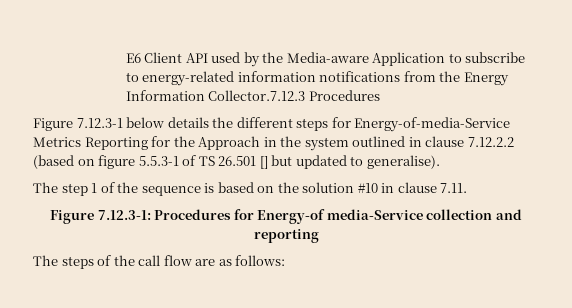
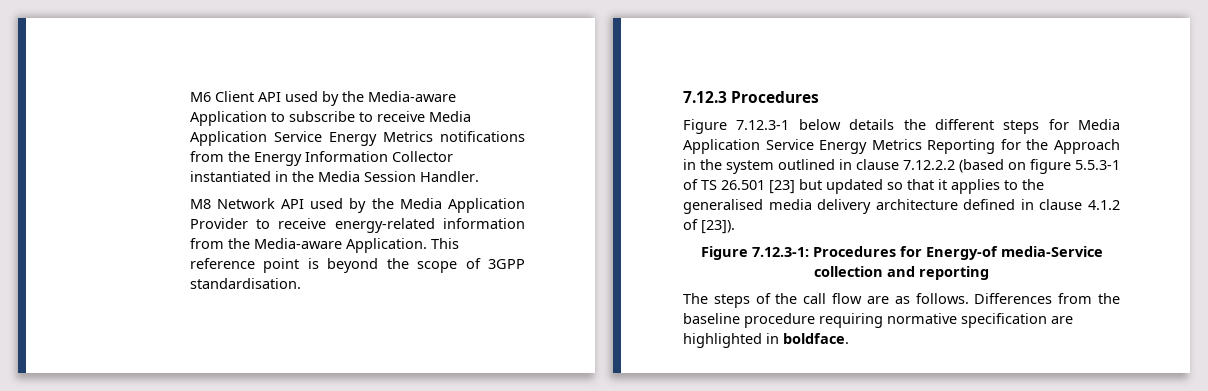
- E6 Client API used by the Media-aware Application to subscribe to energy-related information notifications from the Energy Information Collector.7.12.3 Procedures
+ M6 Client API used by the Media-aware Application to subscribe to receive Media Application Service Energy Metrics notifications from the Energy Information Collector instantiated in the Media Session Handler.
+ M8 Network API used by the Media Application Provider to receive energy-related information from the Media-aware Application. This reference point is beyond the scope of 3GPP standardisation.
+ 7.12.3 Procedures
- Figure 7.12.3-1 below details the different steps for Energy-of-media-Service Metrics Reporting for the Approach in the system outlined in clause 7.12.2.2 (based on figure 5.5.3-1 of TS 26.501 [] but updated to generalise).
- The step 1 of the sequence is based on the solution #10 in clause 7.11.
+ Figure 7.12.3-1 below details the different steps for Media Application Service Energy Metrics Reporting for the Approach in the system outlined in clause 7.12.2.2 (based on figure 5.5.3-1 of TS 26.501 [23] but updated so that it applies to the generalised media delivery architecture defined in clause 4.1.2 of [23]).
- The steps of the call flow are as follows:
+ The steps of the call flow are as follows. Differences from the baseline procedure requiring normative specification are highlighted in boldface.

